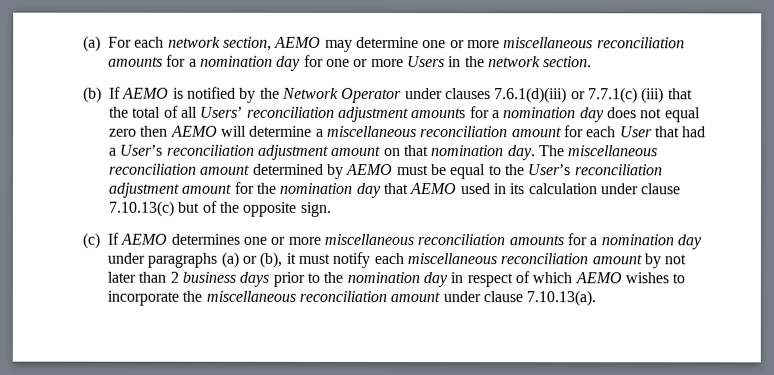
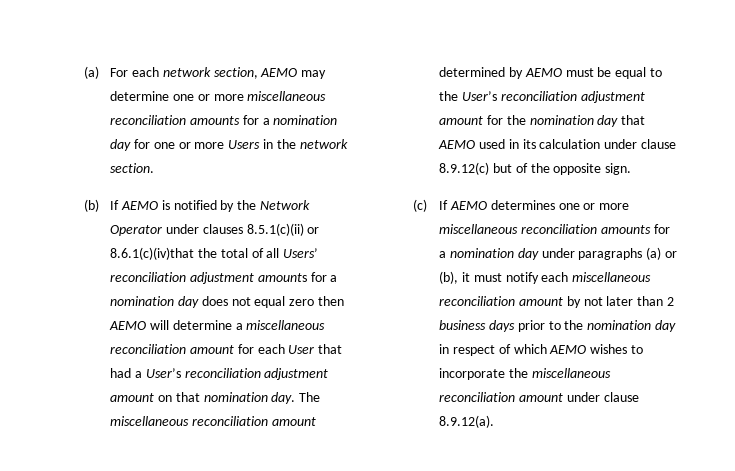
- (b) If AEMO is notified by the Network Operator under clauses 7.6.1(d)(iii) or 7.7.1(c) (iii) that the total of all Users’ reconciliation adjustment amounts for a nomination day does not equal zero then AEMO will determine a miscellaneous reconciliation amount for each User that had a User’s reconciliation adjustment amount on that nomination day.
+ (b) If AEMO is notified by the Network Operator under clauses 8.5.1(c)(ii) or 8.6.1(c)(iv)that the total of all Users’ reconciliation adjustment amounts for a nomination day does not equal zero then AEMO will determine a miscellaneous reconciliation amount for each User that had a User’s reconciliation adjustment amount on that nomination day.
- The miscellaneous reconciliation amount determined by AEMO must be equal to the User’s reconciliation adjustment amount for the nomination day that AEMO used in its calculation under clause 7.10.13(c) but of the opposite sign.
+ The miscellaneous reconciliation amount determined by AEMO must be equal to the User’s reconciliation adjustment amount for the nomination day that AEMO used in its calculation under clause 8.9.12(c) but of the opposite sign.
- (c) If AEMO determines one or more miscellaneous reconciliation amounts for a nomination day under paragraphs (a) or (b), it must notify each miscellaneous reconciliation amount by not later than 2 business days prior to the nomination day in respect of which AEMO wishes to incorporate the miscellaneous reconciliation amount under clause 7.10.13(a).
+ (c) If AEMO determines one or more miscellaneous reconciliation amounts for a nomination day under paragraphs (a) or (b), it must notify each miscellaneous reconciliation amount by not later than 2 business days prior to the nomination day in respect of which AEMO wishes to incorporate the miscellaneous reconciliation amount under clause 8.9.12(a).

